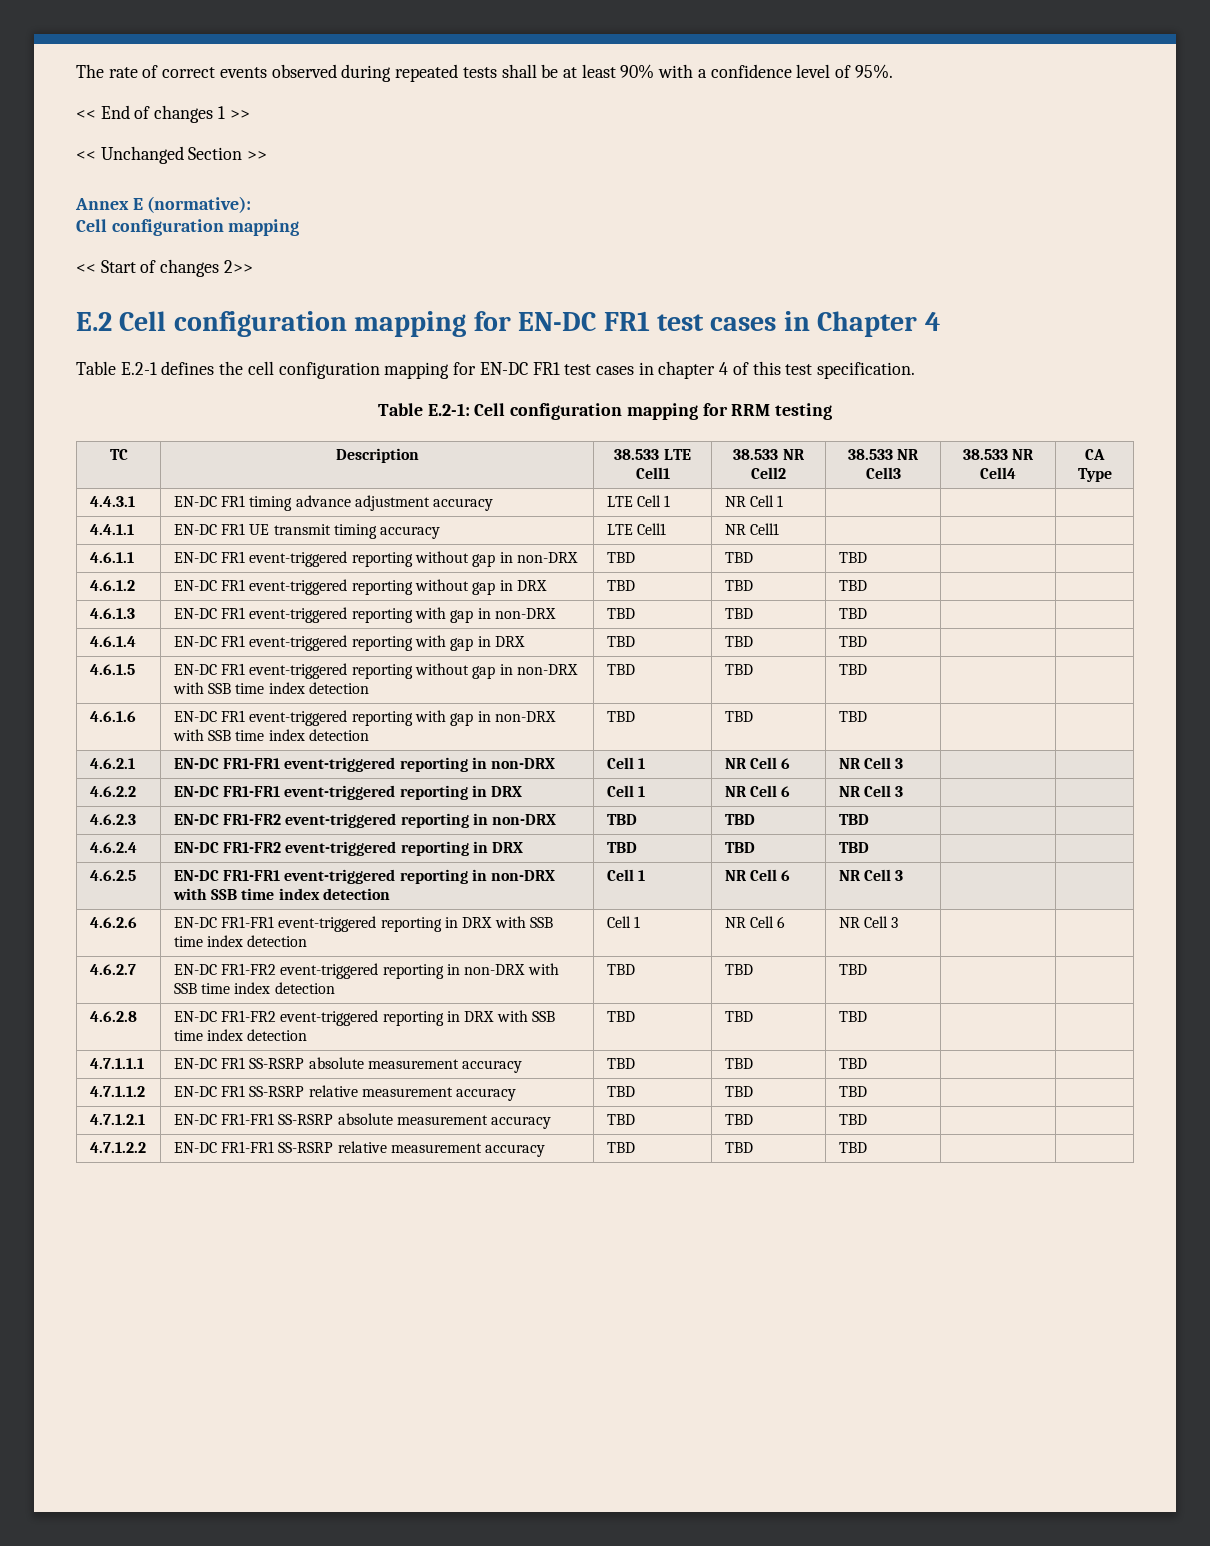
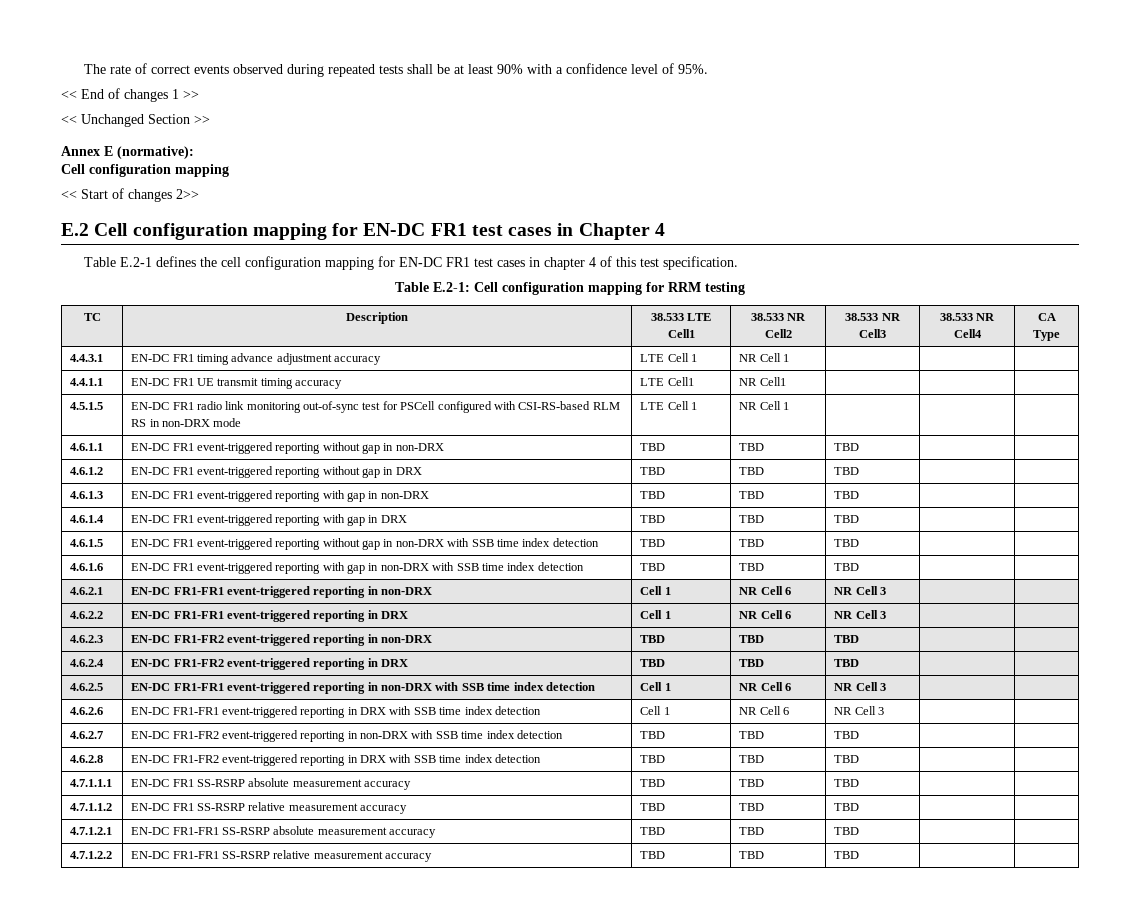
+ 4.5.1.5 | EN-DC FR1 radio link monitoring out-of-sync test for PSCell configured with CSI-RS-based RLM RS in non-DRX mode | LTE Cell 1 | NR Cell 1 | | |

